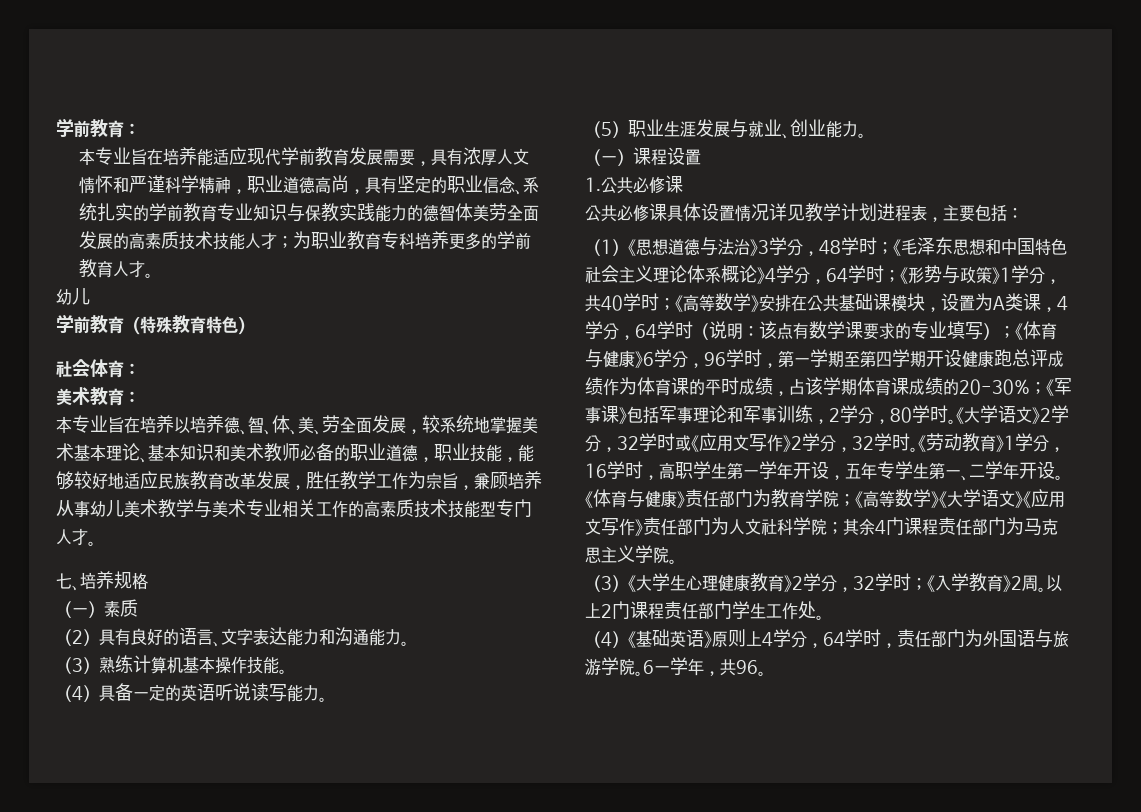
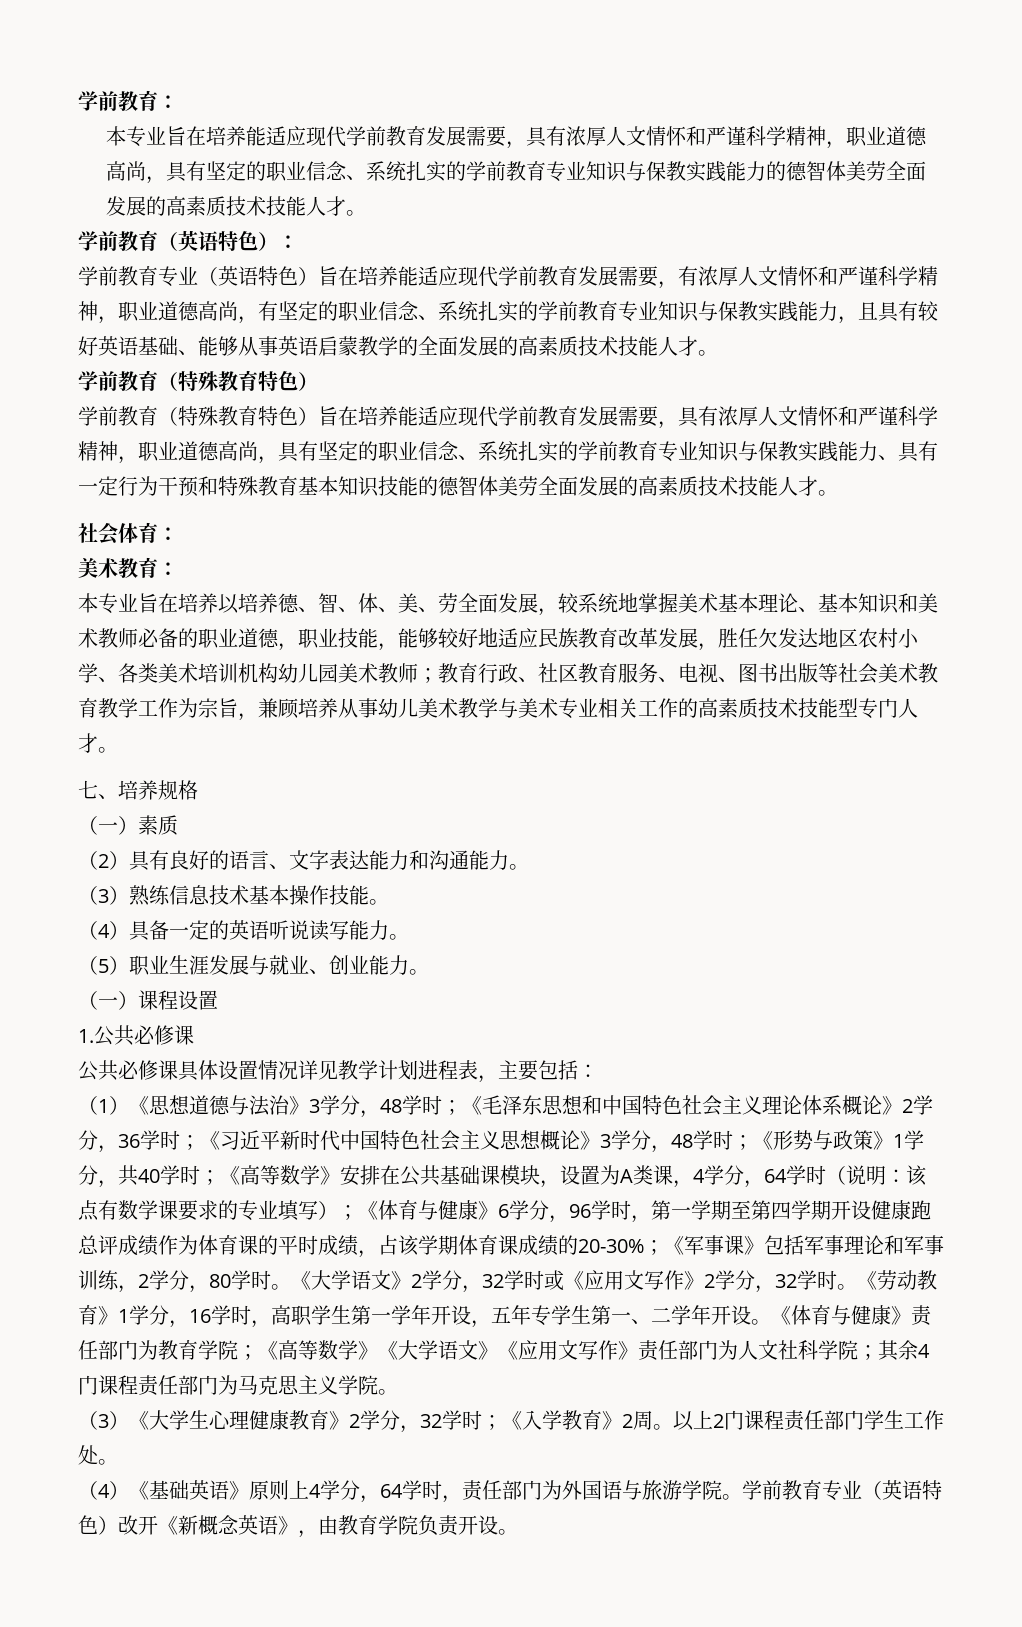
- 本专业旨在培养能适应现代学前教育发展需要，具有浓厚人文情怀和严谨科学精神，职业道德高尚，具有坚定的职业信念、系统扎实的学前教育专业知识与保教实践能力的德智体美劳全面发展的高素质技术技能人才；为职业教育专科培养更多的学前教育人才。
- 幼儿
+ 本专业旨在培养能适应现代学前教育发展需要，具有浓厚人文情怀和严谨科学精神，职业道德高尚，具有坚定的职业信念、系统扎实的学前教育专业知识与保教实践能力的德智体美劳全面发展的高素质技术技能人才。
+ 学前教育（英语特色）：
+ 学前教育专业（英语特色）旨在培养能适应现代学前教育发展需要，有浓厚人文情怀和严谨科学精神，职业道德高尚，有坚定的职业信念、系统扎实的学前教育专业知识与保教实践能力，且具有较好英语基础、能够从事英语启蒙教学的全面发展的高素质技术技能人才。
  学前教育（特殊教育特色）
+ 学前教育（特殊教育特色）旨在培养能适应现代学前教育发展需要，具有浓厚人文情怀和严谨科学精神，职业道德高尚，具有坚定的职业信念、系统扎实的学前教育专业知识与保教实践能力、具有一定行为干预和特殊教育基本知识技能的德智体美劳全面发展的高素质技术技能人才。
- 本专业旨在培养以培养德、智、体、美、劳全面发展，较系统地掌握美术基本理论、基本知识和美术教师必备的职业道德，职业技能，能够较好地适应民族教育改革发展，胜任教学工作为宗旨，兼顾培养从事幼儿美术教学与美术专业相关工作的高素质技术技能型专门人才。
+ 本专业旨在培养以培养德、智、体、美、劳全面发展，较系统地掌握美术基本理论、基本知识和美术教师必备的职业道德，职业技能，能够较好地适应民族教育改革发展，胜任欠发达地区农村小学、各类美术培训机构幼儿园美术教师；教育行政、社区教育服务、电视、图书出版等社会美术教育教学工作为宗旨，兼顾培养从事幼儿美术教学与美术专业相关工作的高素质技术技能型专门人才。
- （3）熟练计算机基本操作技能。
+ （3）熟练信息技术基本操作技能。
- 《毛泽东思想和中国特色社会主义理论体系概论》4学分，64学时；
+ 《毛泽东思想和中国特色社会主义理论体系概论》2学分，36学时；《习近平新时代中国特色社会主义思想概论》3学分，48学时；
- 6一学年，共96。
+ 学前教育专业（英语特色）改开《新概念英语》，由教育学院负责开设。

